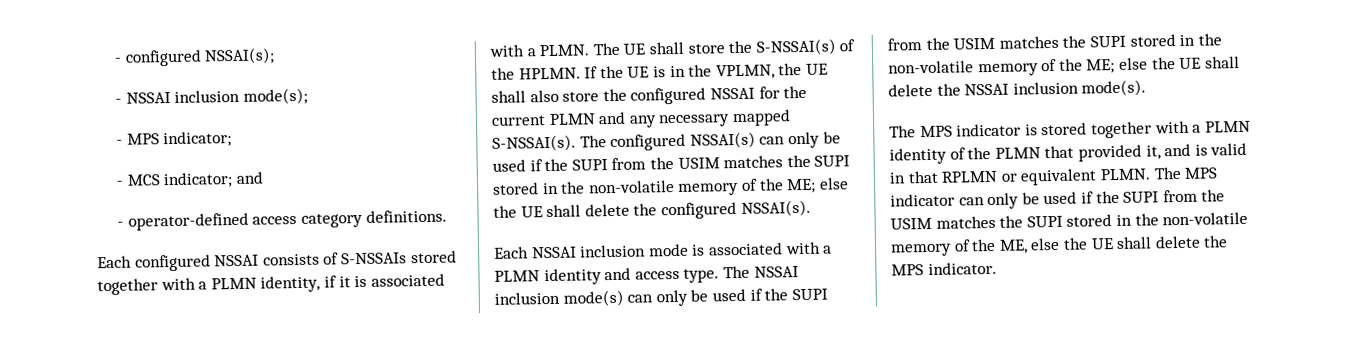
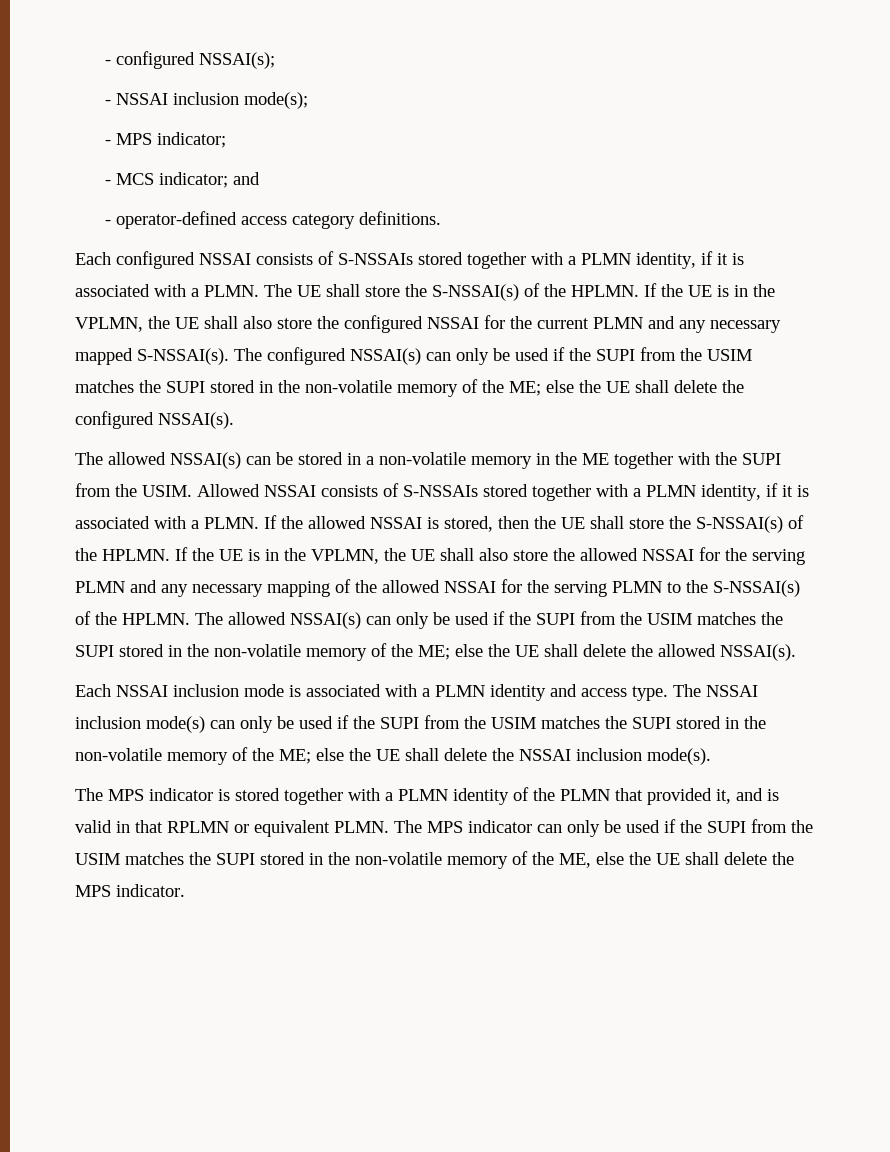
+ The allowed NSSAI(s) can be stored in a non-volatile memory in the ME together with the SUPI from the USIM. Allowed NSSAI consists of S-NSSAIs stored together with a PLMN identity, if it is associated with a PLMN. If the allowed NSSAI is stored, then the UE shall store the S-NSSAI(s) of the HPLMN. If the UE is in the VPLMN, the UE shall also store the allowed NSSAI for the serving PLMN and any necessary mapping of the allowed NSSAI for the serving PLMN to the S-NSSAI(s) of the HPLMN. The allowed NSSAI(s) can only be used if the SUPI from the USIM matches the SUPI stored in the non-volatile memory of the ME; else the UE shall delete the allowed NSSAI(s).

